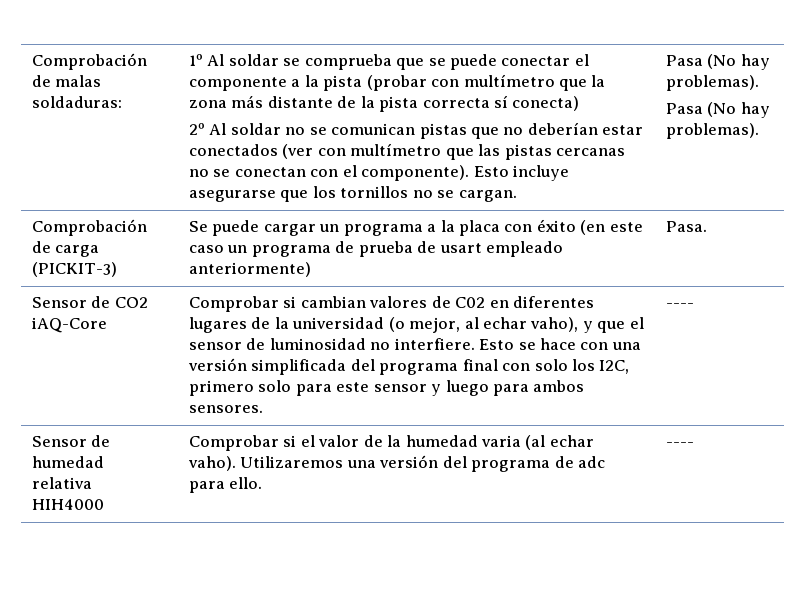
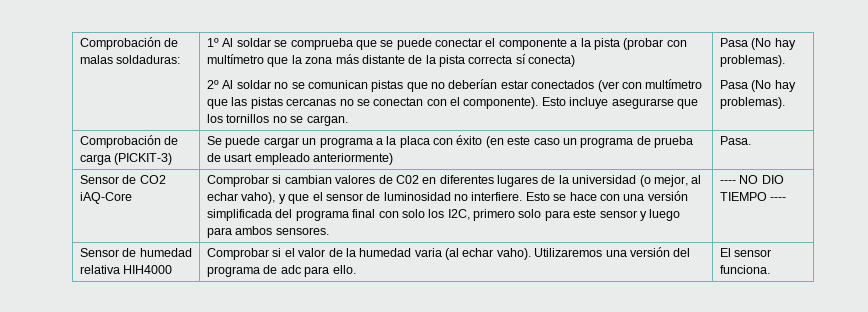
- Esto se hace con una versión simplificada del programa final con solo los I2C, primero solo para este sensor y luego para ambos sensores. | ----
+ Esto se hace con una versión simplificada del programa final con solo los I2C, primero solo para este sensor y luego para ambos sensores. | ---- NO DIO TIEMPO ----
- Sensor de humedad relativa HIH4000 | Comprobar si el valor de la humedad varia (al echar vaho). Utilizaremos una versión del programa de adc para ello. | ----
+ Sensor de humedad relativa HIH4000 | Comprobar si el valor de la humedad varia (al echar vaho). Utilizaremos una versión del programa de adc para ello. | El sensor funciona.

